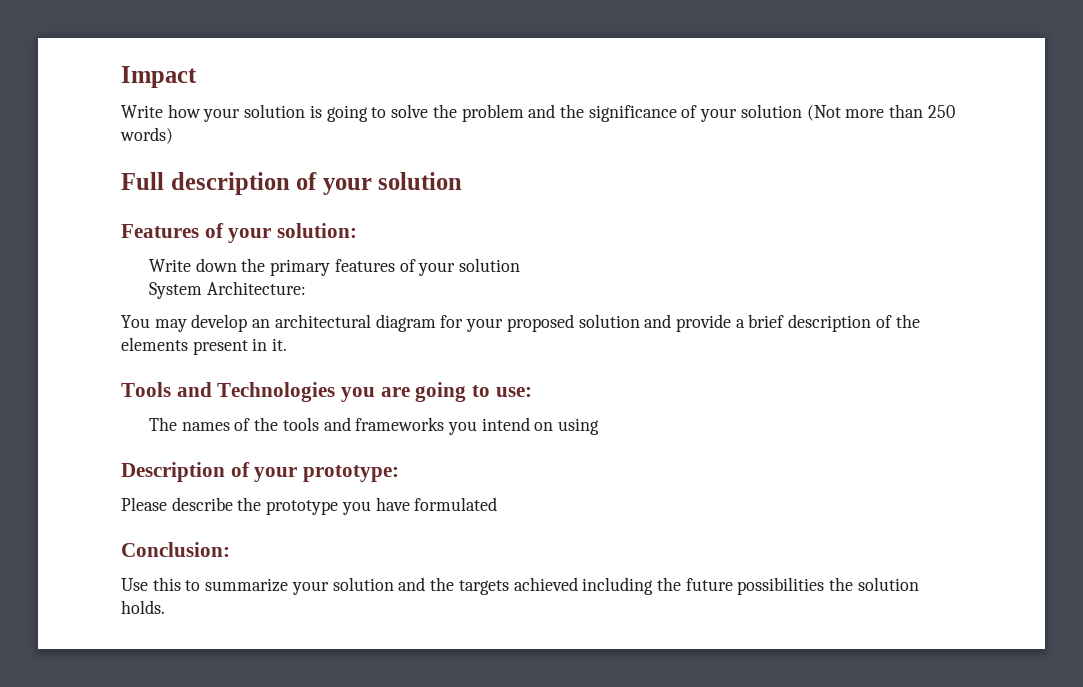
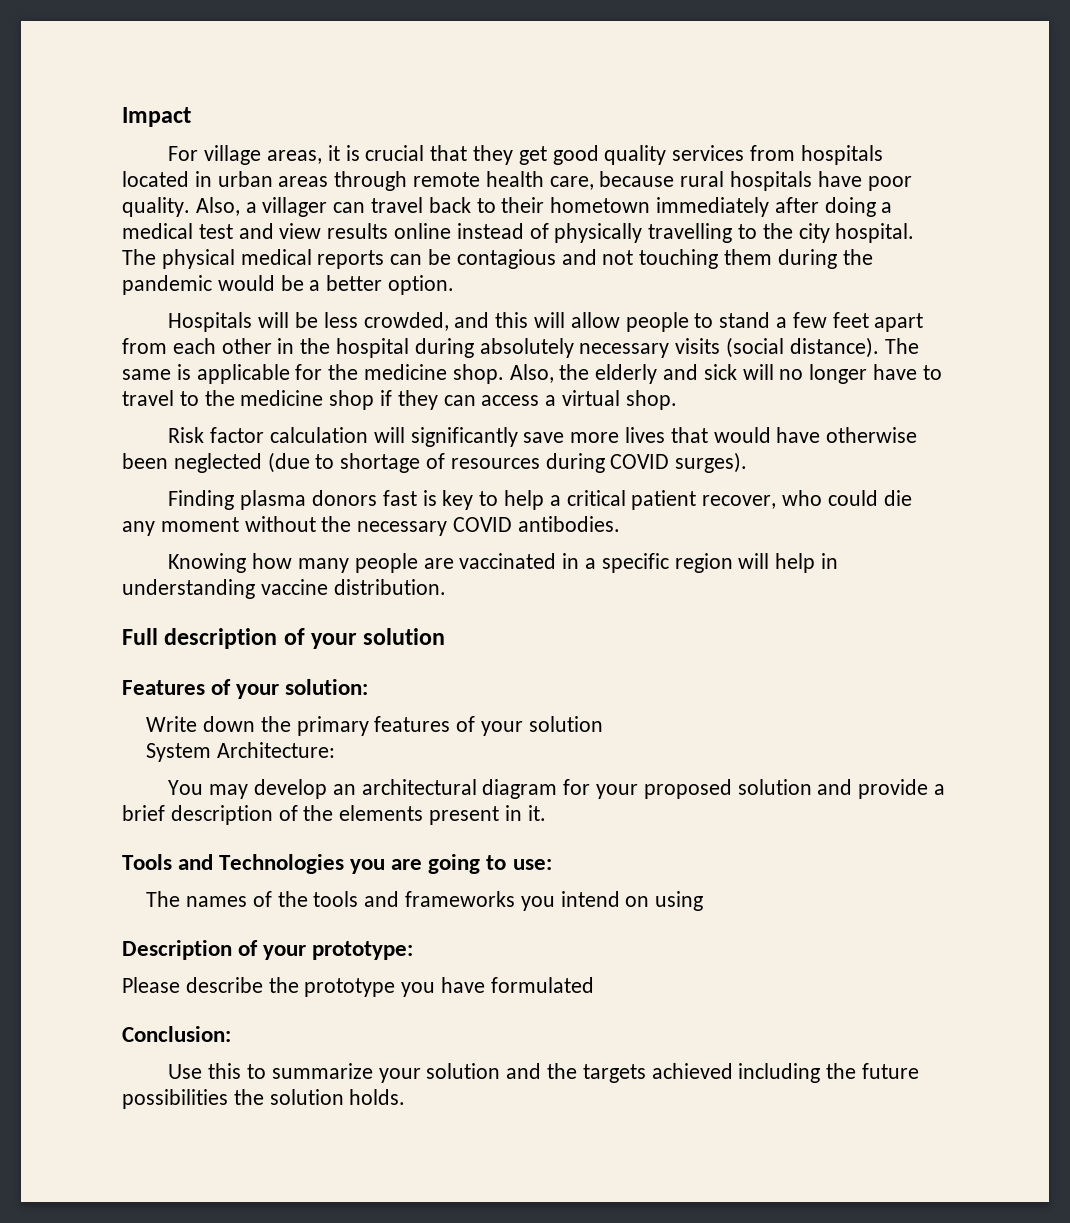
- Write how your solution is going to solve the problem and the significance of your solution (Not more than 250 words)
+ For village areas, it is crucial that they get good quality services from hospitals located in urban areas through remote health care, because rural hospitals have poor quality. Also, a villager can travel back to their hometown immediately after doing a medical test and view results online instead of physically travelling to the city hospital. The physical medical reports can be contagious and not touching them during the pandemic would be a better option.
+ Hospitals will be less crowded, and this will allow people to stand a few feet apart from each other in the hospital during absolutely necessary visits (social distance). The same is applicable for the medicine shop. Also, the elderly and sick will no longer have to travel to the medicine shop if they can access a virtual shop.
+ Risk factor calculation will significantly save more lives that would have otherwise been neglected (due to shortage of resources during COVID surges).
+ Finding plasma donors fast is key to help a critical patient recover, who could die any moment without the necessary COVID antibodies.
+ Knowing how many people are vaccinated in a specific region will help in understanding vaccine distribution.

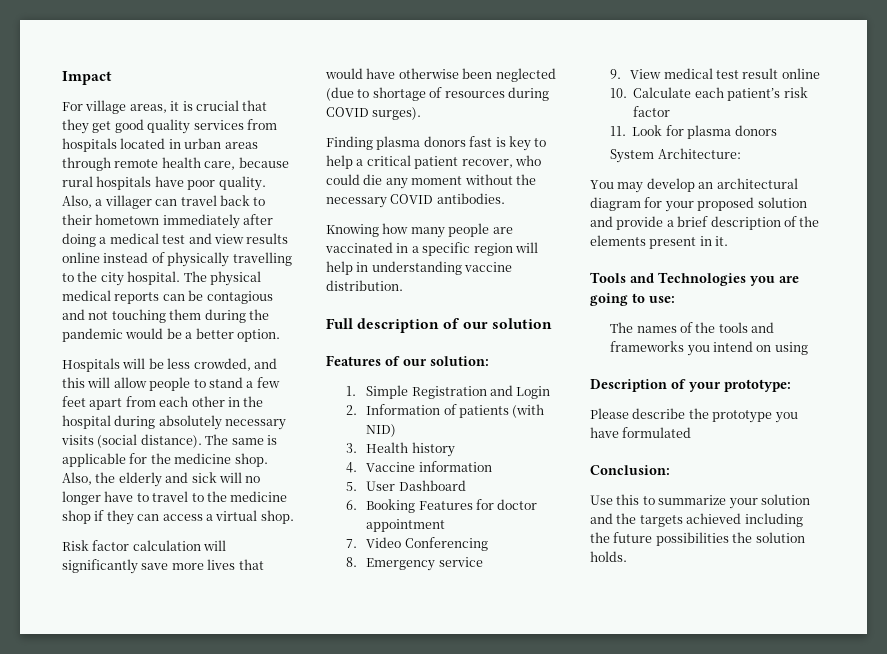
- Full description of your solution
+ Full description of our solution
- Features of your solution:
+ Features of our solution:
- Write down the primary features of your solution
+ 1. Simple Registration and Login
+ 2. Information of patients (with NID)
+ 3. Health history
+ 4. Vaccine information
+ 5. User Dashboard
+ 6. Booking Features for doctor appointment
+ 7. Video Conferencing
+ 8. Emergency service
+ 9. View medical test result online
+ 10. Calculate each patient’s risk factor
+ 11. Look for plasma donors

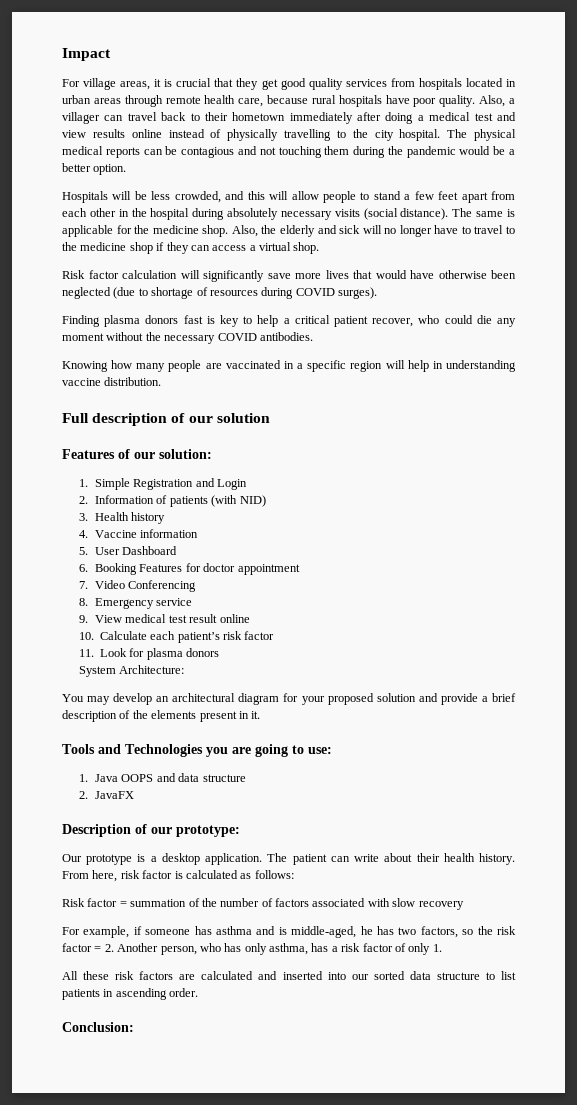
- The names of the tools and frameworks you intend on using
+ 1. Java OOPS and data structure
+ 2. JavaFX
- Description of your prototype:
+ Description of our prototype:
- Please describe the prototype you have formulated
+ Our prototype is a desktop application. The patient can write about their health history. From here, risk factor is calculated as follows:
+ Risk factor = summation of the number of factors associated with slow recovery
+ For example, if someone has asthma and is middle-aged, he has two factors, so the risk factor = 2. Another person, who has only asthma, has a risk factor of only 1.
+ All these risk factors are calculated and inserted into our sorted data structure to list patients in ascending order.
  Conclusion:
- Use this to summarize your solution and the targets achieved including the future possibilities the solution holds.

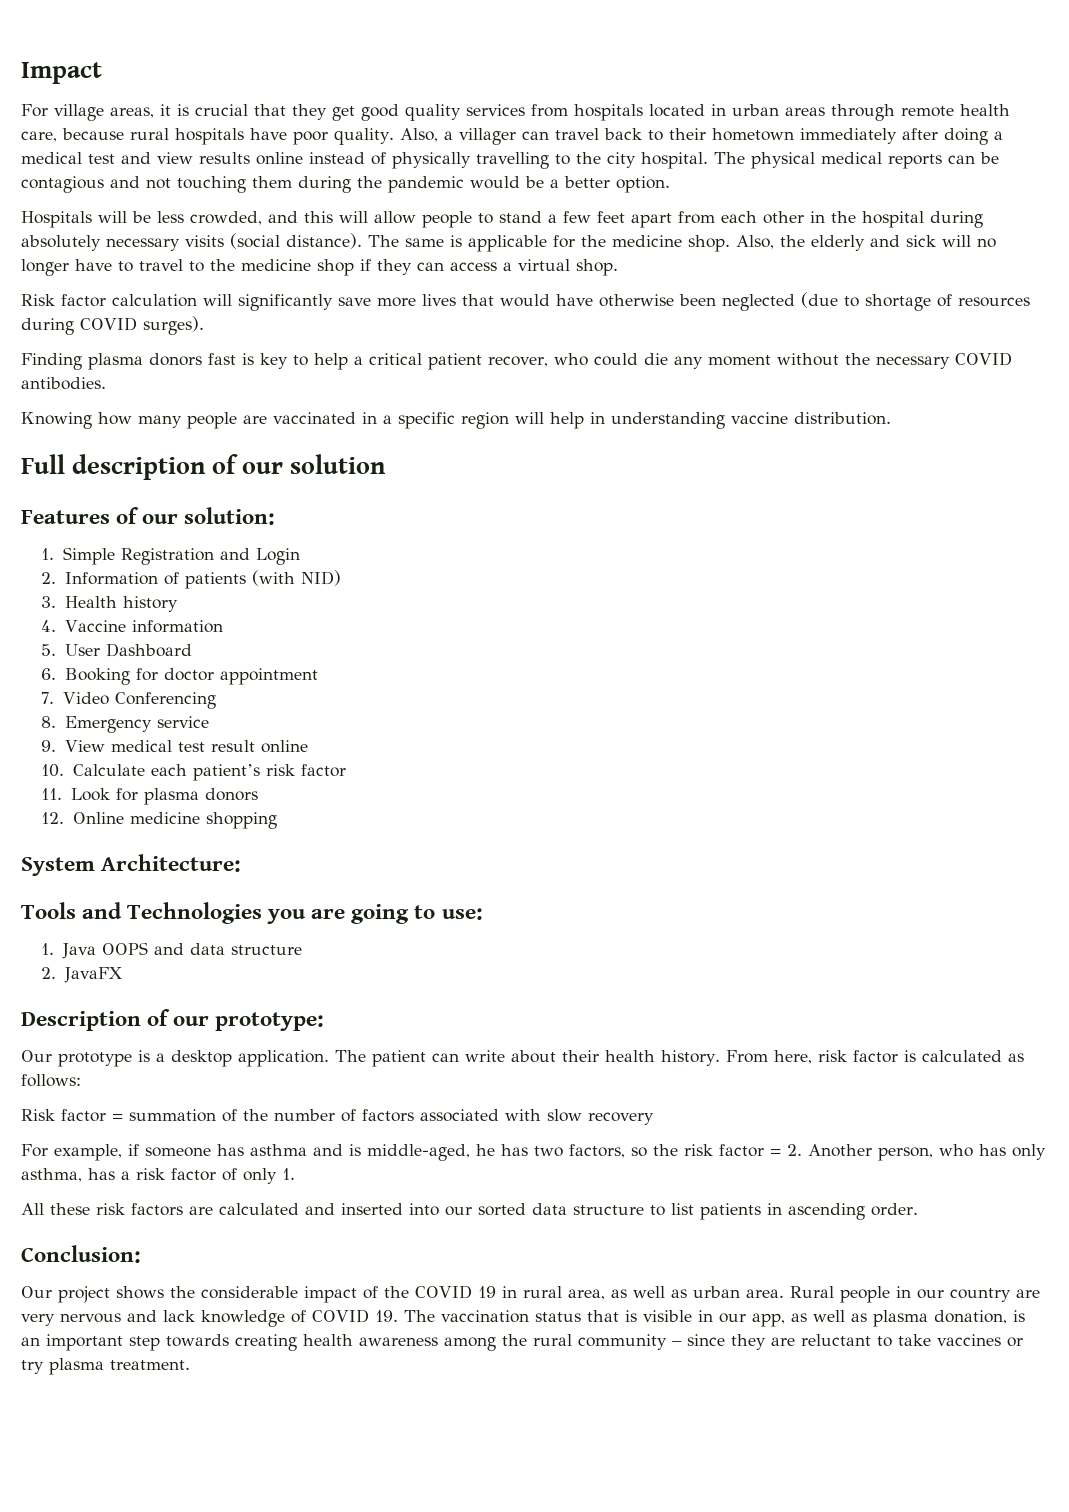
- 6. Booking Features for doctor appointment
+ 6. Booking for doctor appointment
+ 12. Online medicine shopping
  System Architecture:
- You may develop an architectural diagram for your proposed solution and provide a brief description of the elements present in it.
+ Our project shows the considerable impact of the COVID 19 in rural area, as well as urban area. Rural people in our country are very nervous and lack knowledge of COVID 19. The vaccination status that is visible in our app, as well as plasma donation, is an important step towards creating health awareness among the rural community – since they are reluctant to take vaccines or try plasma treatment.

